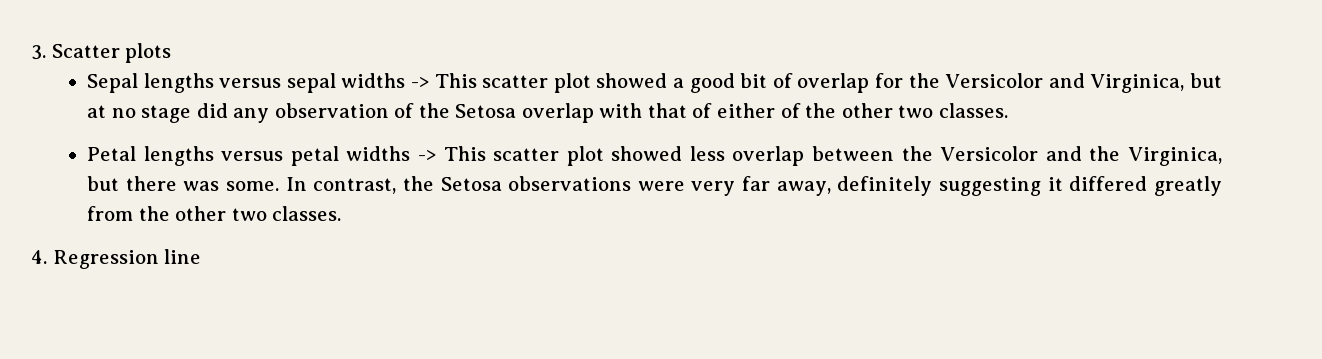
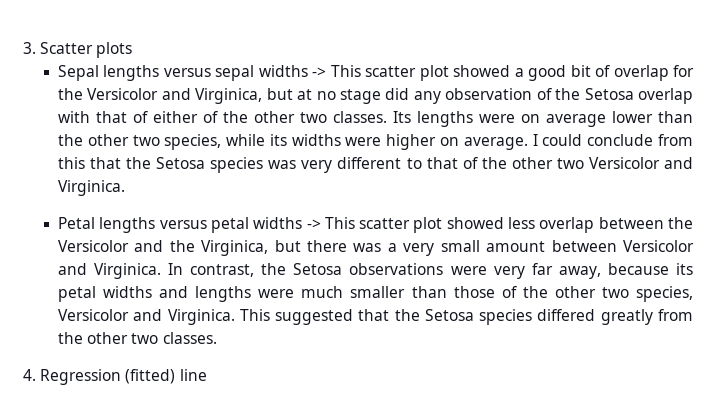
+ Its lengths were on average lower than the other two species, while its widths were higher on average. I could conclude from this that the Setosa species was very different to that of the other two Versicolor and Virginica.
- Petal lengths versus petal widths -> This scatter plot showed less overlap between the Versicolor and the Virginica, but there was some.
+ Petal lengths versus petal widths -> This scatter plot showed less overlap between the Versicolor and the Virginica, but there was a very small amount between Versicolor and Virginica.
- In contrast, the Setosa observations were very far away, definitely suggesting it differed greatly from the other two classes.
+ In contrast, the Setosa observations were very far away, because its petal widths and lengths were much smaller than those of the other two species, Versicolor and Virginica. This suggested that the Setosa species differed greatly from the other two classes.
- 4. Regression line
+ 4. Regression (fitted) line

